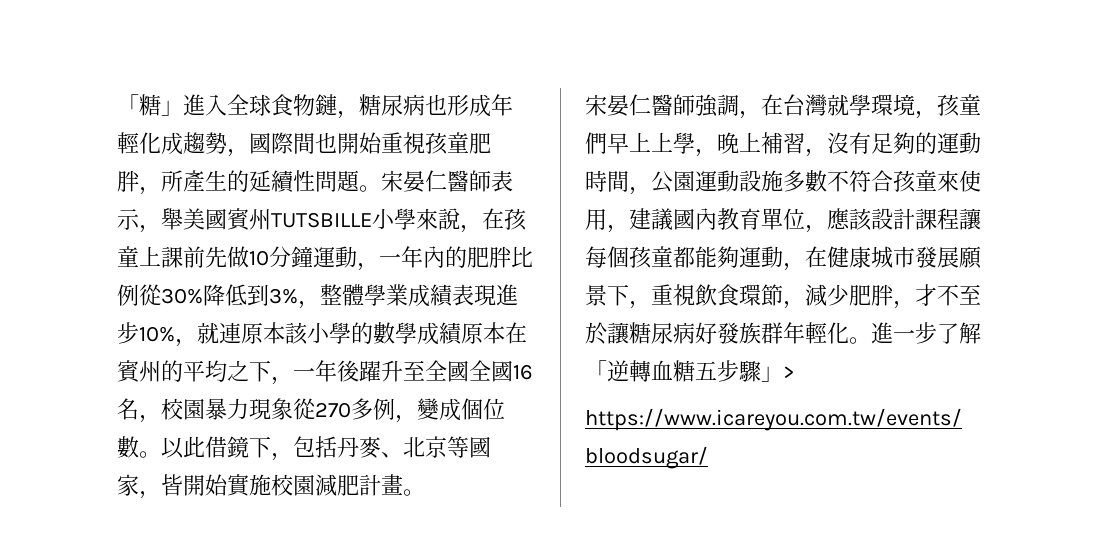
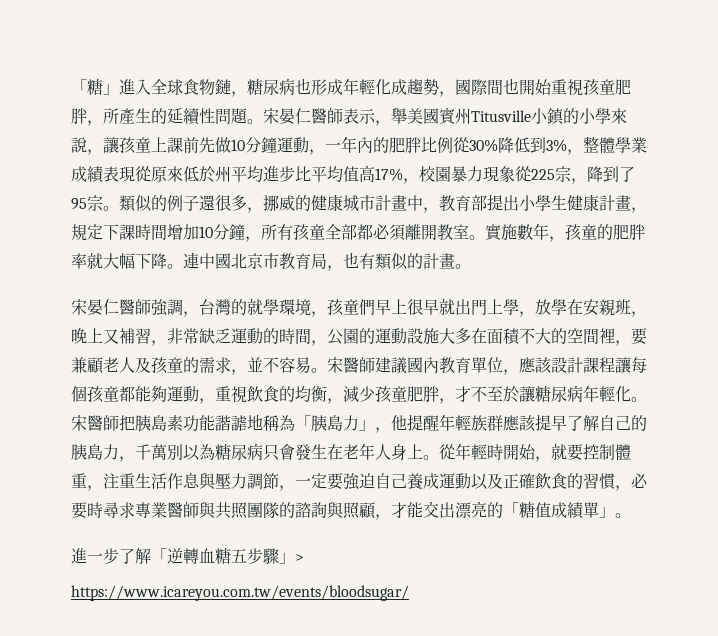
- 宋晏仁醫師表示，舉美國賓州TUTSBILLE小學來說，在孩童上課前先做10分鐘運動，一年內的肥胖比例從30%降低到3%，整體學業成績表現進步10%，就連原本該小學的數學成績原本在賓州的平均之下，一年後躍升至全國全國16名，校園暴力現象從270多例，變成個位數。以此借鏡下，包括丹麥、北京等國家，皆開始實施校園減肥計畫。
+ 宋晏仁醫師表示，舉美國賓州Titusville小鎮的小學來說，讓孩童上課前先做10分鐘運動，一年內的肥胖比例從30%降低到3%，整體學業成績表現從原來低於州平均進步比平均值高17%，校園暴力現象從225宗，降到了95宗。類似的例子還很多，挪威的健康城市計畫中，教育部提出小學生健康計畫，規定下課時間增加10分鐘，所有孩童全部都必須離開教室。實施數年，孩童的肥胖率就大幅下降。連中國北京市教育局，也有類似的計畫。
- 宋晏仁醫師強調，在台灣就學環境，孩童們早上上學，晚上補習，沒有足夠的運動時間，公園運動設施多數不符合孩童來使用，建議國內教育單位，應該設計課程讓每個孩童都能夠運動，在健康城市發展願景下，重視飲食環節，減少肥胖，才不至於讓糖尿病好發族群年輕化。進一步了解「逆轉血糖五步驟」>
+ 宋晏仁醫師強調，台灣的就學環境，孩童們早上很早就出門上學，放學在安親班，晚上又補習，非常缺乏運動的時間，公園的運動設施大多在面積不大的空間裡，要兼顧老人及孩童的需求，並不容易。宋醫師建議國內教育單位，應該設計課程讓每個孩童都能夠運動，重視飲食的均衡，減少孩童肥胖，才不至於讓糖尿病年輕化。宋醫師把胰島素功能諧謔地稱為「胰島力」，他提醒年輕族群應該提早了解自己的胰島力，千萬別以為糖尿病只會發生在老年人身上。從年輕時開始，就要控制體重，注重生活作息與壓力調節，一定要強迫自己養成運動以及正確飲食的習慣，必要時尋求專業醫師與共照團隊的諮詢與照顧，才能交出漂亮的「糖值成績單」。
+ 進一步了解「逆轉血糖五步驟」>

